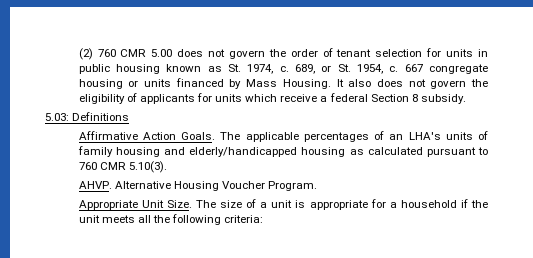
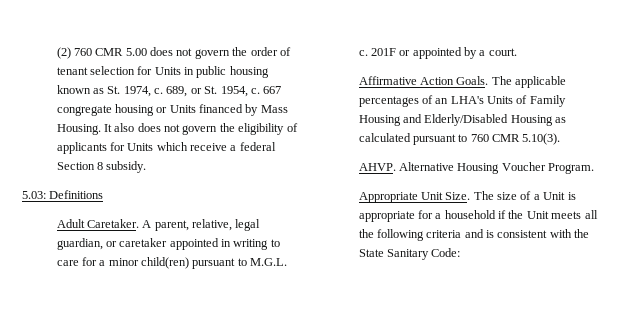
- (2) 760 CMR 5.00 does not govern the order of tenant selection for units in public housing known as St. 1974, c.
+ (2) 760 CMR 5.00 does not govern the order of tenant selection for Units in public housing known as St. 1974, c.
- 667 congregate housing or units financed by Mass Housing.
+ 667 congregate housing or Units financed by Mass Housing.
- It also does not govern the eligibility of applicants for units which receive a federal Section 8 subsidy.
+ It also does not govern the eligibility of applicants for Units which receive a federal Section 8 subsidy.
+ Adult Caretaker. A parent, relative, legal guardian, or caretaker appointed in writing to care for a minor child(ren) pursuant to M.G.L. c. 201F or appointed by a court.
- The applicable percentages of an LHA's units of family housing and elderly/handicapped housing as calculated pursuant to 760 CMR 5.10(3).
+ The applicable percentages of an LHA's Units of Family Housing and Elderly/Disabled Housing as calculated pursuant to 760 CMR 5.10(3).
- The size of a unit is appropriate for a household if the unit meets all the following criteria:
+ The size of a Unit is appropriate for a household if the Unit meets all the following criteria and is consistent with the State Sanitary Code:

